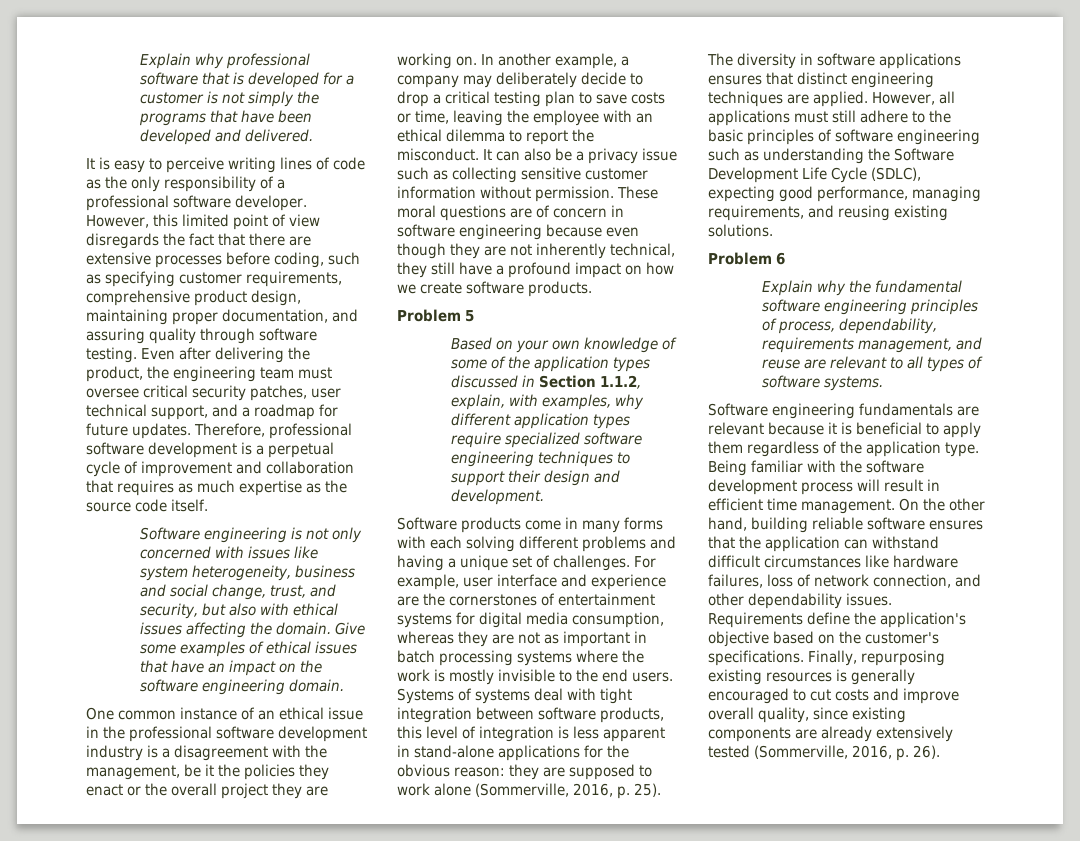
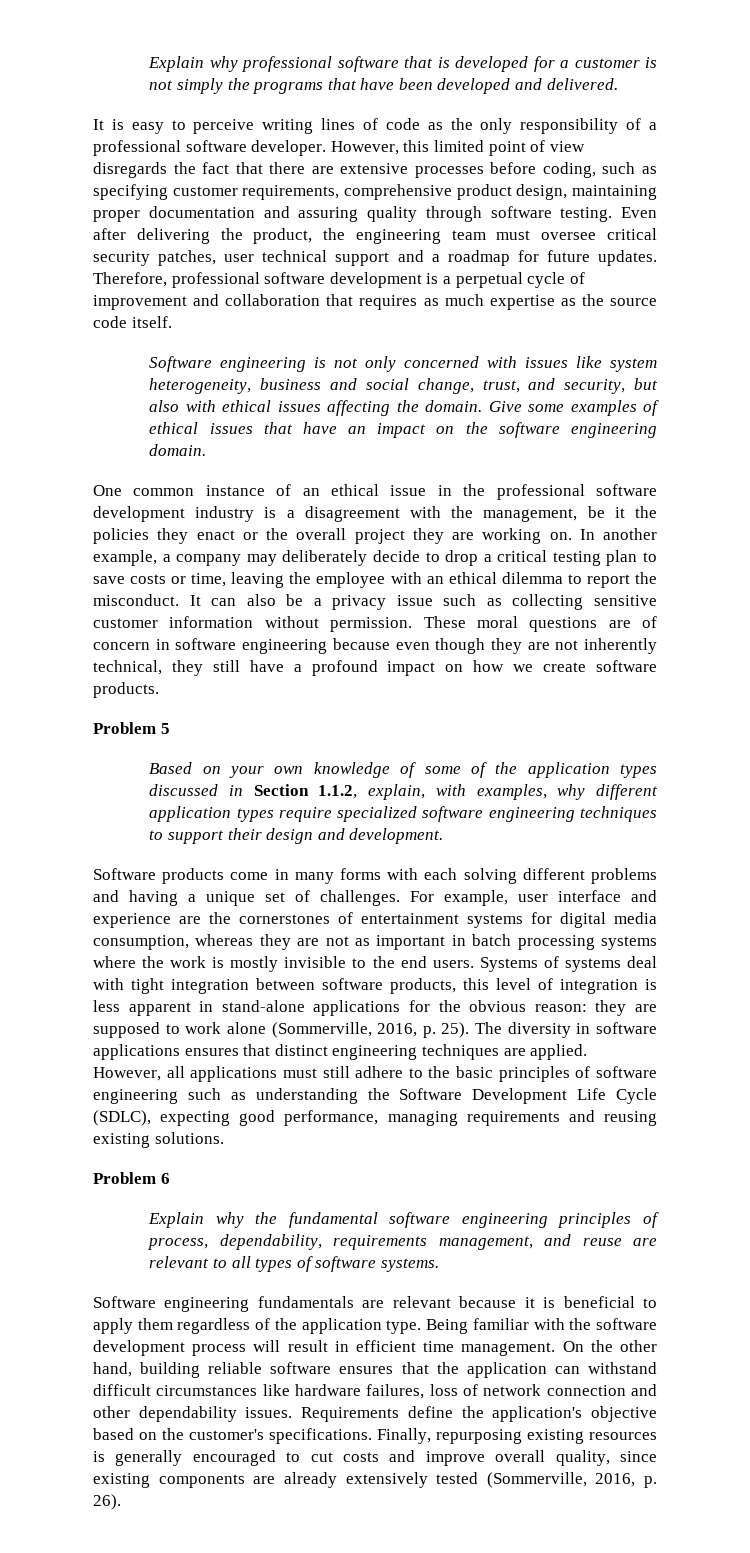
- However, this limited point of view disregards the fact that there are extensive processes before coding, such as specifying customer requirements, comprehensive product design, maintaining proper documentation, and assuring quality through software testing.
+ However, this limited point of view disregards the fact that there are extensive processes before coding, such as specifying customer requirements, comprehensive product design, maintaining proper documentation and assuring quality through software testing.
- Even after delivering the product, the engineering team must oversee critical security patches, user technical support, and a roadmap for future updates.
+ Even after delivering the product, the engineering team must oversee critical security patches, user technical support and a roadmap for future updates.
- However, all applications must still adhere to the basic principles of software engineering such as understanding the Software Development Life Cycle (SDLC), expecting good performance, managing requirements, and reusing existing solutions.
+ However, all applications must still adhere to the basic principles of software engineering such as understanding the Software Development Life Cycle (SDLC), expecting good performance, managing requirements and reusing existing solutions.
- On the other hand, building reliable software ensures that the application can withstand difficult circumstances like hardware failures, loss of network connection, and other dependability issues.
+ On the other hand, building reliable software ensures that the application can withstand difficult circumstances like hardware failures, loss of network connection and other dependability issues.

